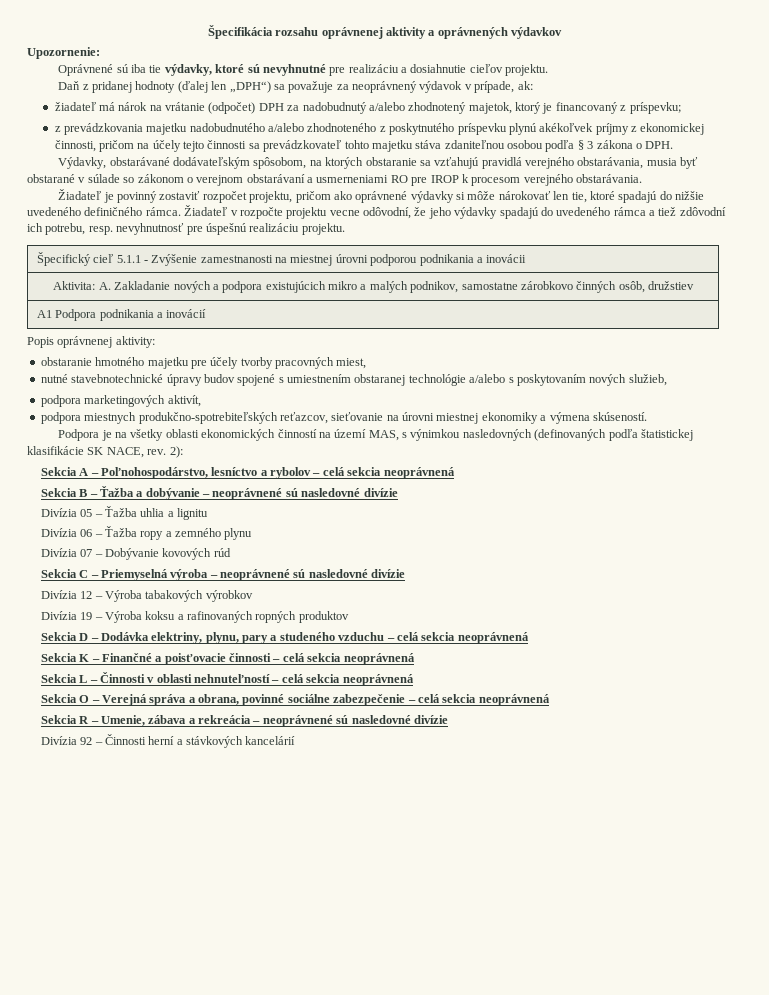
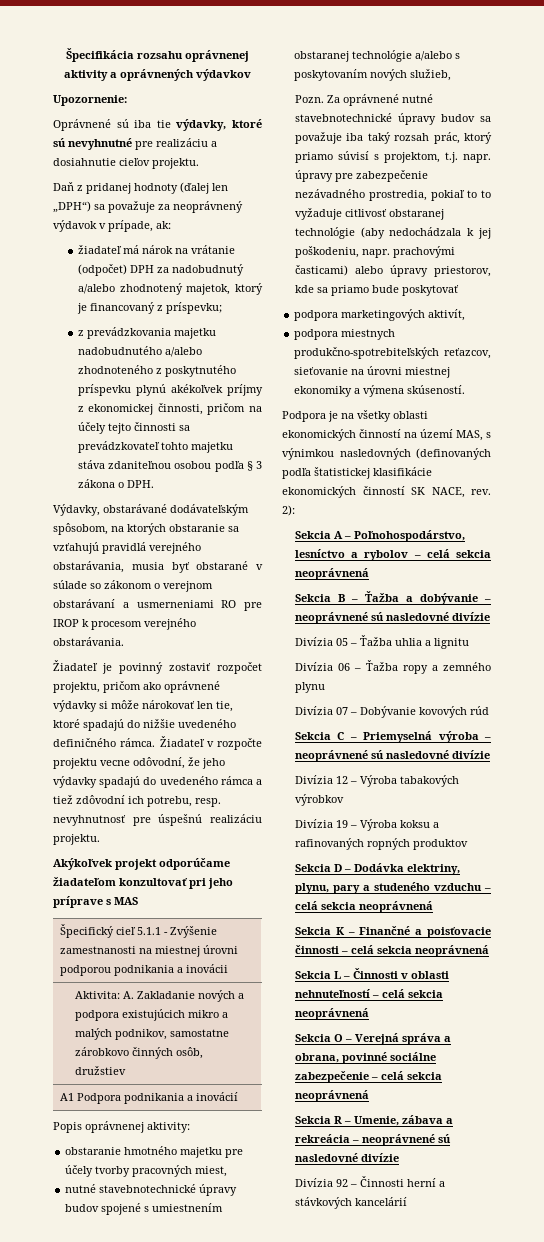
+ Akýkoľvek projekt odporúčame žiadateľom konzultovať pri jeho príprave s MAS
+ Pozn. Za oprávnené nutné stavebnotechnické úpravy budov sa považuje iba taký rozsah prác, ktorý priamo súvisí s projektom, t.j. napr. úpravy pre zabezpečenie nezávadného prostredia, pokiaľ to to vyžaduje citlivosť obstaranej technológie (aby nedochádzala k jej poškodeniu, napr. prachovými časticami) alebo úpravy priestorov, kde sa priamo bude poskytovať
- Podpora je na všetky oblasti ekonomických činností na území MAS, s výnimkou nasledovných (definovaných podľa štatistickej klasifikácie SK NACE, rev.
+ Podpora je na všetky oblasti ekonomických činností na území MAS, s výnimkou nasledovných (definovaných podľa štatistickej klasifikácie ekonomických činností SK NACE, rev.

